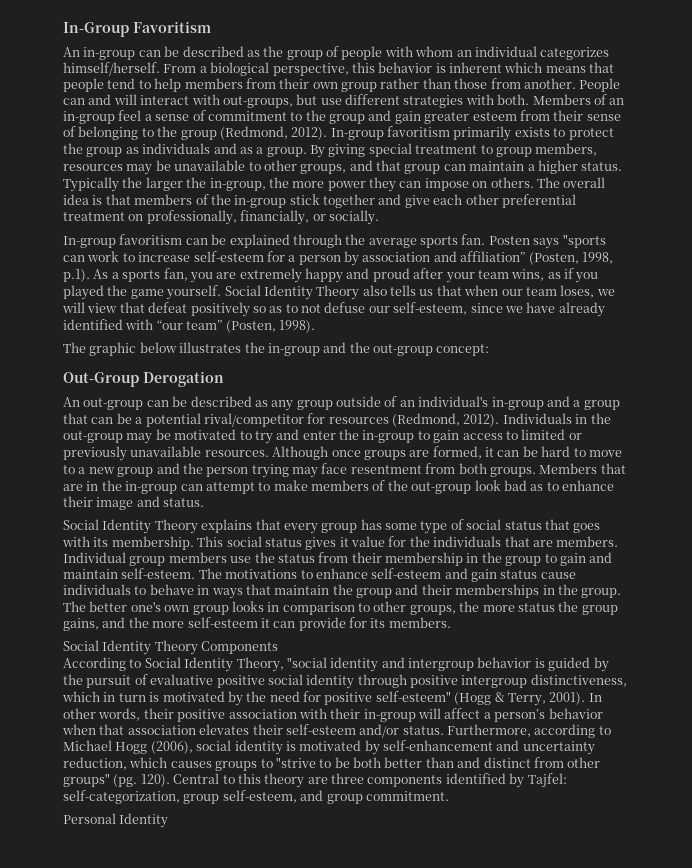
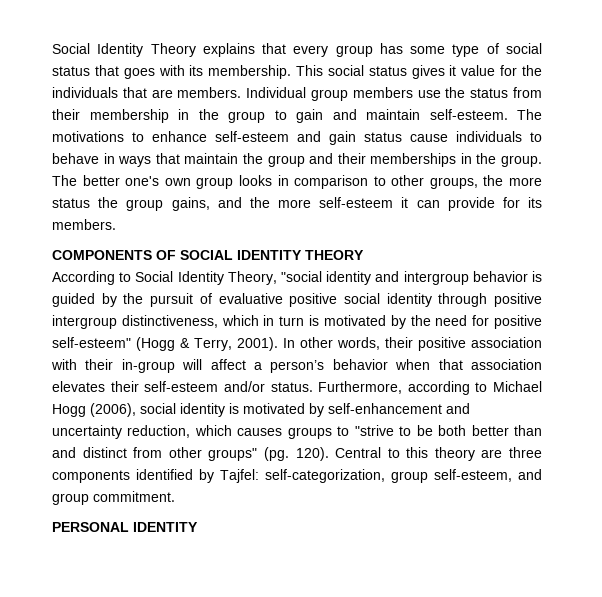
- In-Group Favoritism
- An in-group can be described as the group of people with whom an individual categorizes himself/herself. From a biological perspective, this behavior is inherent which means that people tend to help members from their own group rather than those from another. People can and will interact with out-groups, but use different strategies with both. Members of an in-group feel a sense of commitment to the group and gain greater esteem from their sense of belonging to the group (Redmond, 2012). In-group favoritism primarily exists to protect the group as individuals and as a group. By giving special treatment to group members, resources may be unavailable to other groups, and that group can maintain a higher status. Typically the larger the in-group, the more power they can impose on others. The overall idea is that members of the in-group stick together and give each other preferential treatment on professionally, financially, or socially.
- In-group favoritism can be explained through the average sports fan. Posten says "sports can work to increase self-esteem for a person by association and affiliation” (Posten, 1998, p.1). As a sports fan, you are extremely happy and proud after your team wins, as if you played the game yourself. Social Identity Theory also tells us that when our team loses, we will view that defeat positively so as to not defuse our self-esteem, since we have already identified with “our team” (Posten, 1998).
- The graphic below illustrates the in-group and the out-group concept:
- Out-Group Derogation
- An out-group can be described as any group outside of an individual's in-group and a group that can be a potential rival/competitor for resources (Redmond, 2012). Individuals in the out-group may be motivated to try and enter the in-group to gain access to limited or previously unavailable resources. Although once groups are formed, it can be hard to move to a new group and the person trying may face resentment from both groups. Members that are in the in-group can attempt to make members of the out-group look bad as to enhance their image and status.
- Social Identity Theory Components
+ COMPONENTS OF SOCIAL IDENTITY THEORY
- Personal Identity
+ PERSONAL IDENTITY

